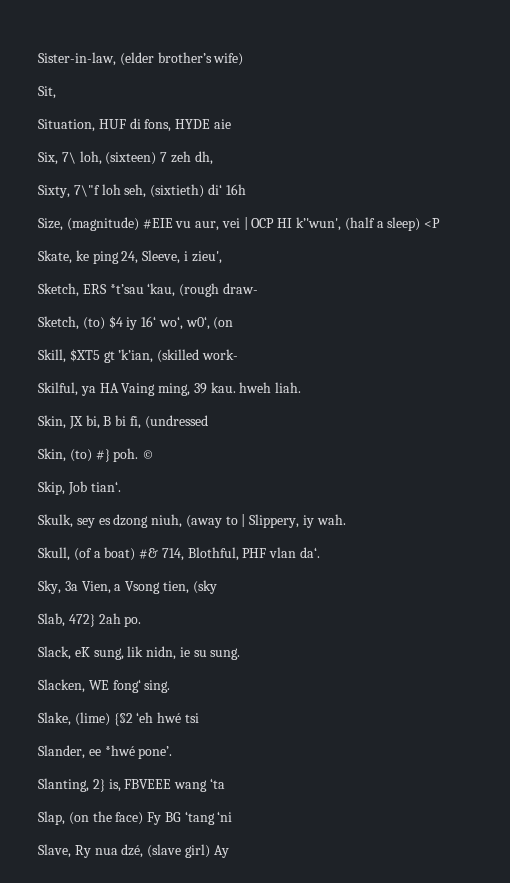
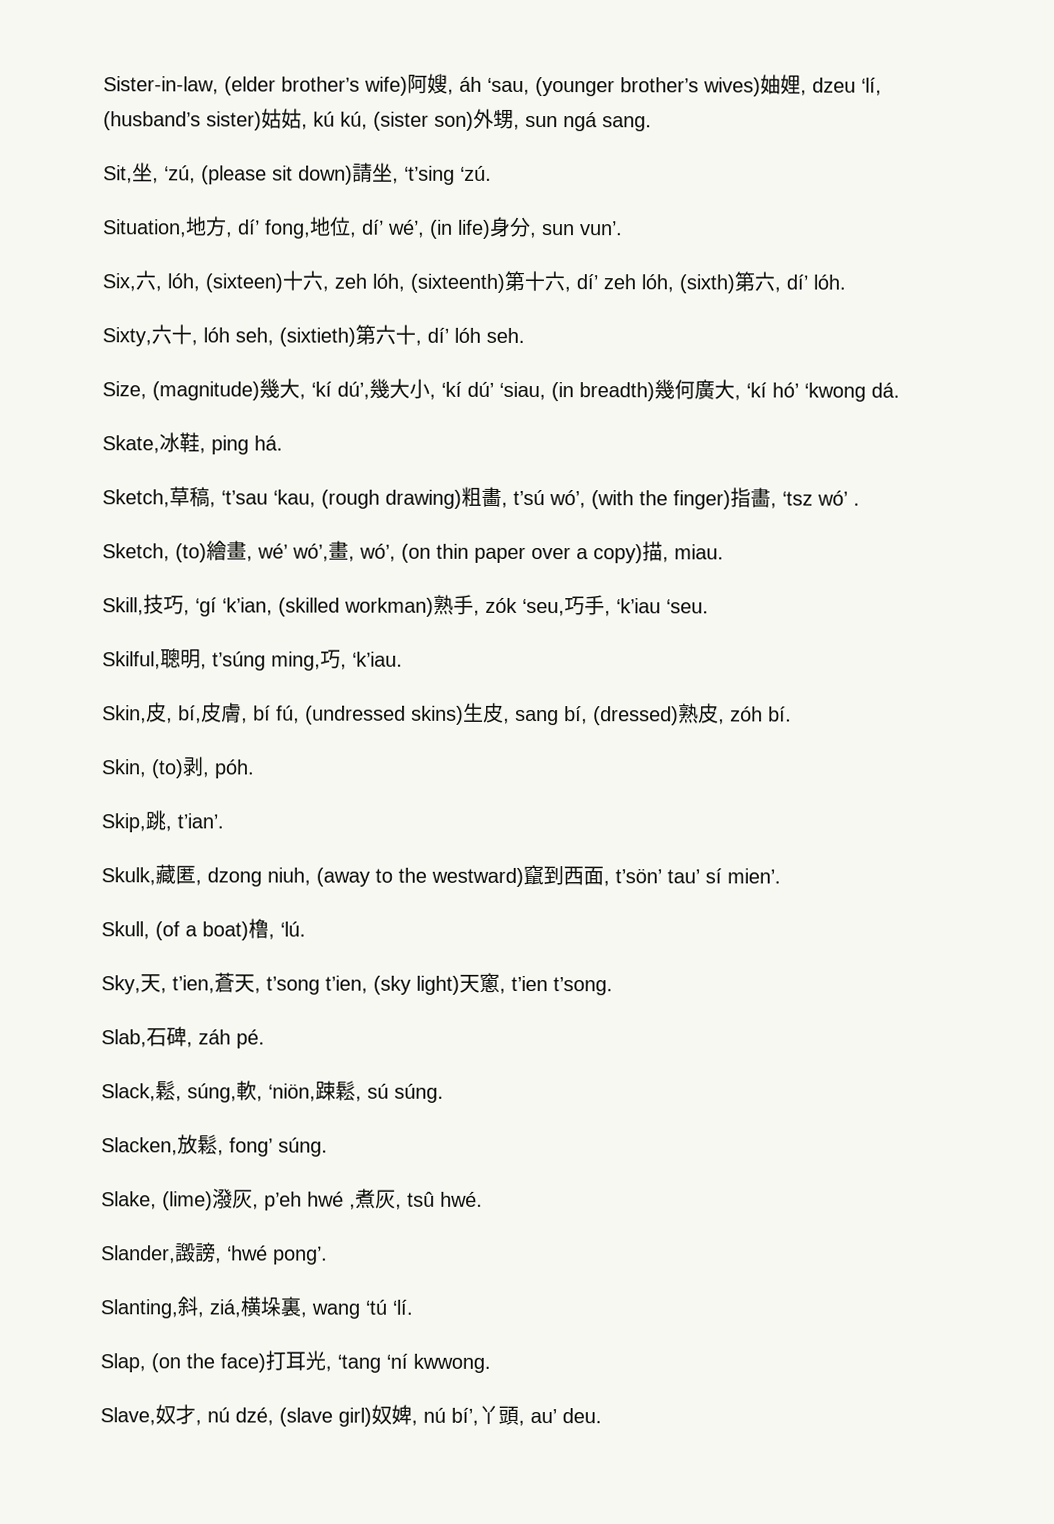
- Sister-in-law, (elder brother’s wife)
- Sit,
- Situation, HUF di fons, HYDE aie
- Six, 7\ loh, (sixteen) 7 zeh dh,
- Sixty, 7\"f loh seh, (sixtieth) di‘ 16h
- Size, (magnitude) #EIE vu aur, vei | OCP HI k’'wun', (half a sleep) <P
- Skate, ke ping 24, Sleeve, i zieu',
- Sketch, ERS *t’sau ‘kau, (rough draw-
- Sketch, (to) $4 iy 16‘ wo‘, w0‘, (on
- Skill, $XT5 gt ’k’ian, (skilled work-
- Skilful, ya HA Vaing ming, 39 kau. hweh liah.
- Skin, JX bi, B bi fi, (undressed
+ Sister-in-law, (elder brother’s wife)阿嫂, áh ‘sau, (younger brother’s wives)妯娌, dzeu ‘lí, (husband’s sister)姑姑, kú kú, (sister son)外甥, sun ngá sang.
+ Sit,坐, ‘zú, (please sit down)請坐, ‘t’sing ‘zú.
+ Situation,地方, dí’ fong,地位, dí’ wé’, (in life)身分, sun vun’.
+ Six,六, lóh, (sixteen)十六, zeh lóh, (sixteenth)第十六, dí’ zeh lóh, (sixth)第六, dí’ lóh.
+ Sixty,六十, lóh seh, (sixtieth)第六十, dí’ lóh seh.
+ Size, (magnitude)幾大, ‘kí dú’,幾大小, ‘kí dú’ ‘siau, (in breadth)幾何廣大, ‘kí hó’ ‘kwong dá.
+ Skate,冰鞋, ping há.
+ Sketch,草稿, ‘t’sau ‘kau, (rough drawing)粗畵, t’sú wó’, (with the finger)指畵, ‘tsz wó’ .
+ Sketch, (to)繪畫, wé’ wó’,畫, wó’, (on thin paper over a copy)描, miau.
+ Skill,技巧, ‘gí ‘k’ian, (skilled workman)熟手, zók ‘seu,巧手, ‘k’iau ‘seu.
+ Skilful,聰明, t’súng ming,巧, ‘k’iau.
+ Skin,皮, bí,皮膚, bí fú, (undressed skins)生皮, sang bí, (dressed)熟皮, zóh bí.
- Skin, (to) #} poh. ©
+ Skin, (to)剥, póh.
- Skip, Job tian‘.
+ Skip,跳, t’ian’.
- Skulk, sey es dzong niuh, (away to | Slippery, iy wah.
- Skull, (of a boat) #& 714, Blothful, PHF vlan da‘.
- Sky, 3a Vien, a Vsong tien, (sky
- Slab, 472} 2ah po.
- Slack, eK sung, lik nidn, ie su sung.
- Slacken, WE fong‘ sing.
- Slake, (lime) {§2 ‘eh hwé tsi
- Slander, ee *hwé pone’.
- Slanting, 2} is, FBVEEE wang ‘ta
- Slap, (on the face) Fy BG ‘tang ‘ni
- Slave, Ry nua dzé, (slave girl) Ay
+ Skulk,藏匿, dzong niuh, (away to the westward)竄到西面, t’sön’ tau’ sí mien’.
+ Skull, (of a boat)橹, ‘lú.
+ Sky,天, t’ien,蒼天, t’song t’ien, (sky light)天窻, t’ien t’song.
+ Slab,石碑, záh pé.
+ Slack,鬆, súng,軟, ‘niön,踈鬆, sú súng.
+ Slacken,放鬆, fong’ súng.
+ Slake, (lime)潑灰, p’eh hwé ,煮灰, tsû hwé.
+ Slander,譭謗, ‘hwé pong’.
+ Slanting,斜, ziá,横垛裏, wang ‘tú ‘lí.
+ Slap, (on the face)打耳光, ‘tang ‘ní kwwong.
+ Slave,奴才, nú dzé, (slave girl)奴婢, nú bí’,丫頭, au’ deu.

